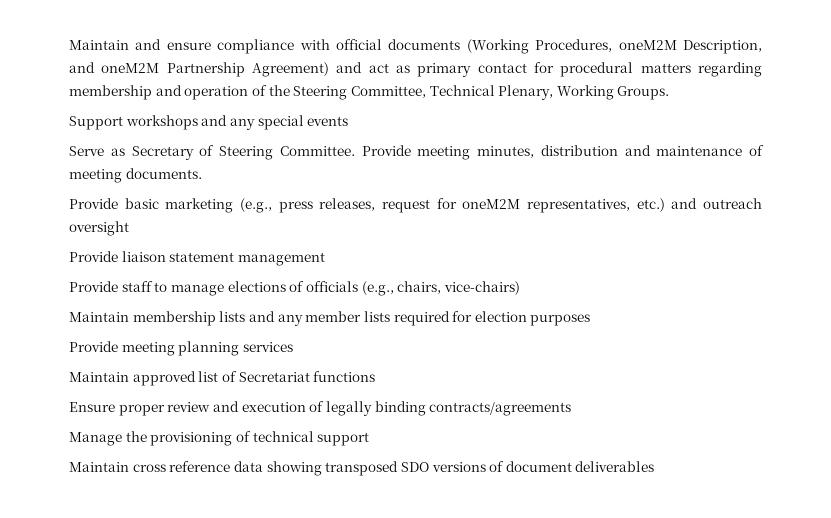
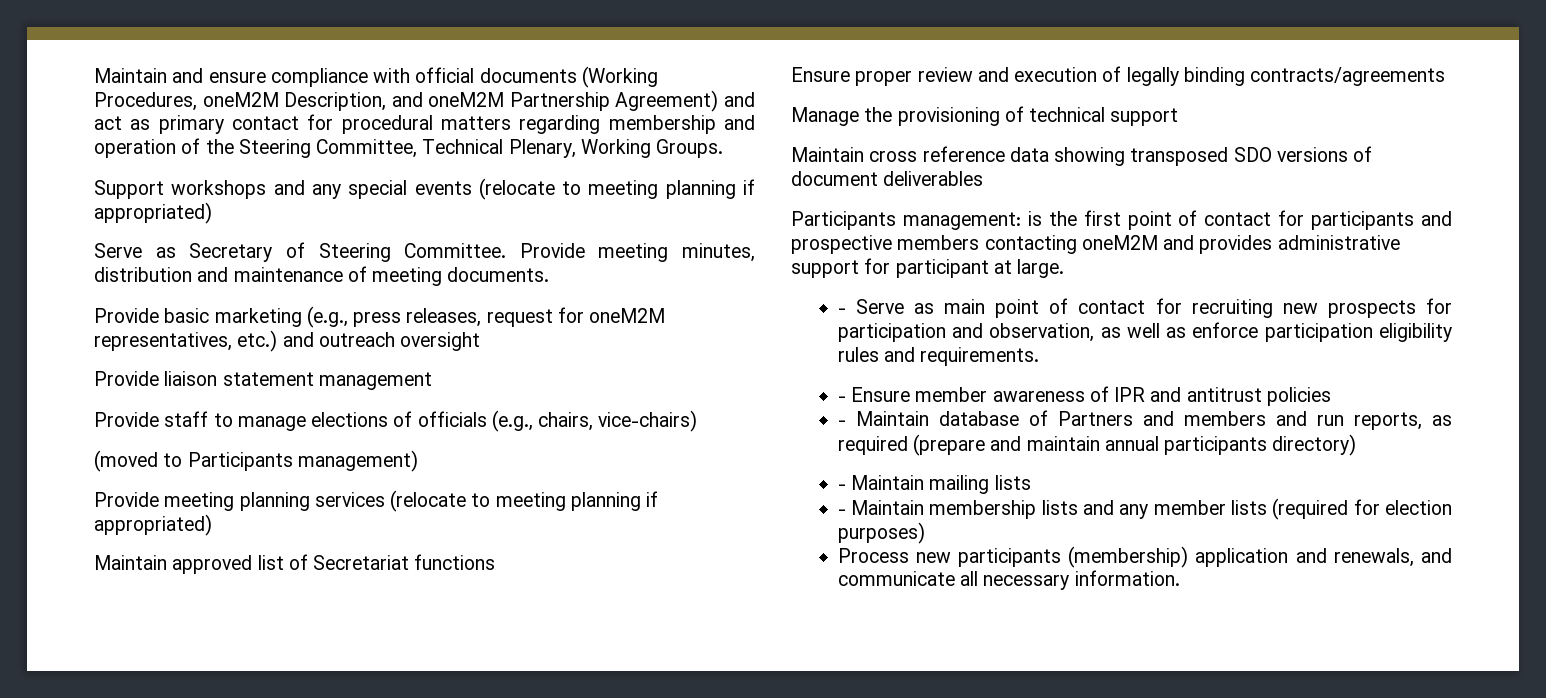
- Support workshops and any special events
+ Support workshops and any special events (relocate to meeting planning if appropriated)
- Maintain membership lists and any member lists required for election purposes
- Provide meeting planning services
+ (moved to Participants management)
+ Provide meeting planning services (relocate to meeting planning if appropriated)
+ Participants management: is the first point of contact for participants and prospective members contacting oneM2M and provides administrative support for participant at large.
+ - Serve as main point of contact for recruiting new prospects for participation and observation, as well as enforce participation eligibility rules and requirements.
+ - Ensure member awareness of IPR and antitrust policies
+ - Maintain database of Partners and members and run reports, as required (prepare and maintain annual participants directory)
+ - Maintain mailing lists
+ - Maintain membership lists and any member lists (required for election purposes)
+ Process new participants (membership) application and renewals, and communicate all necessary information.

